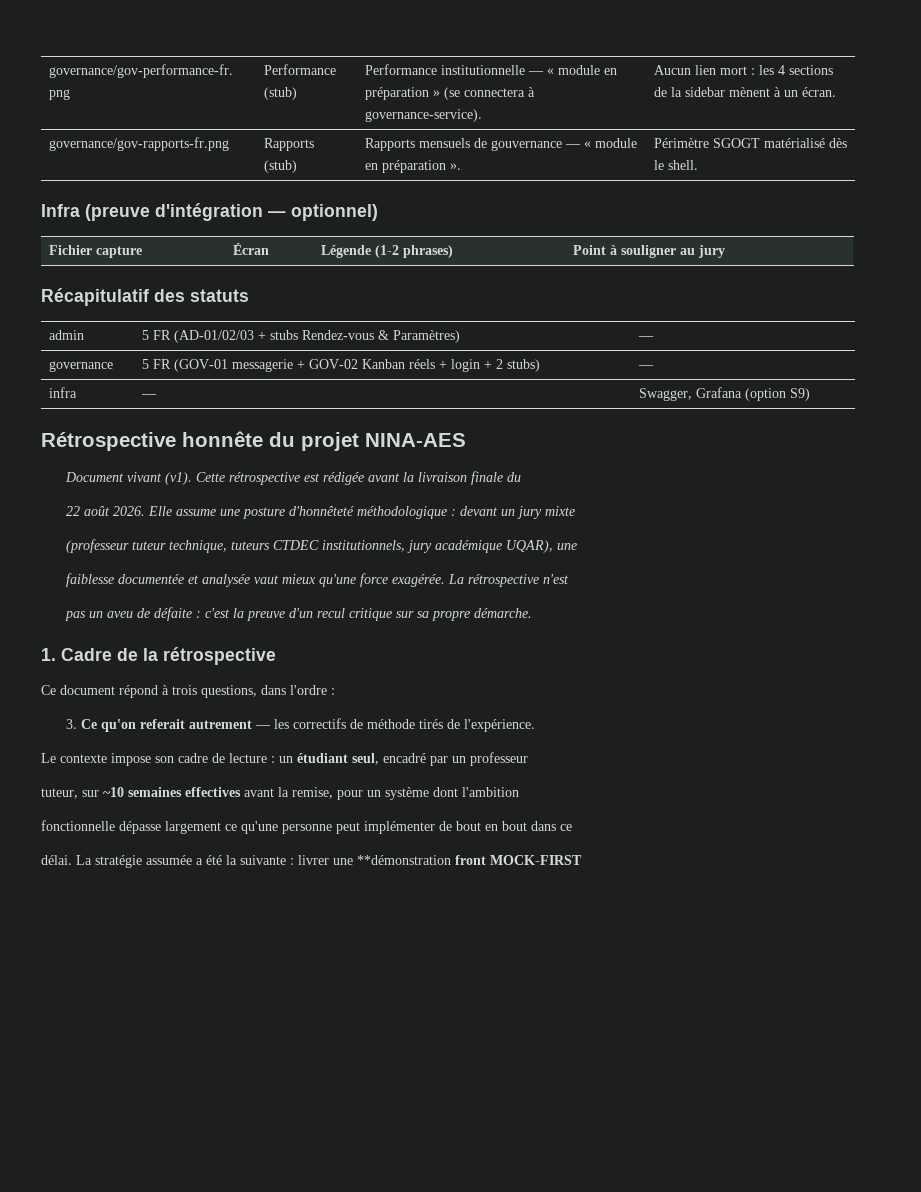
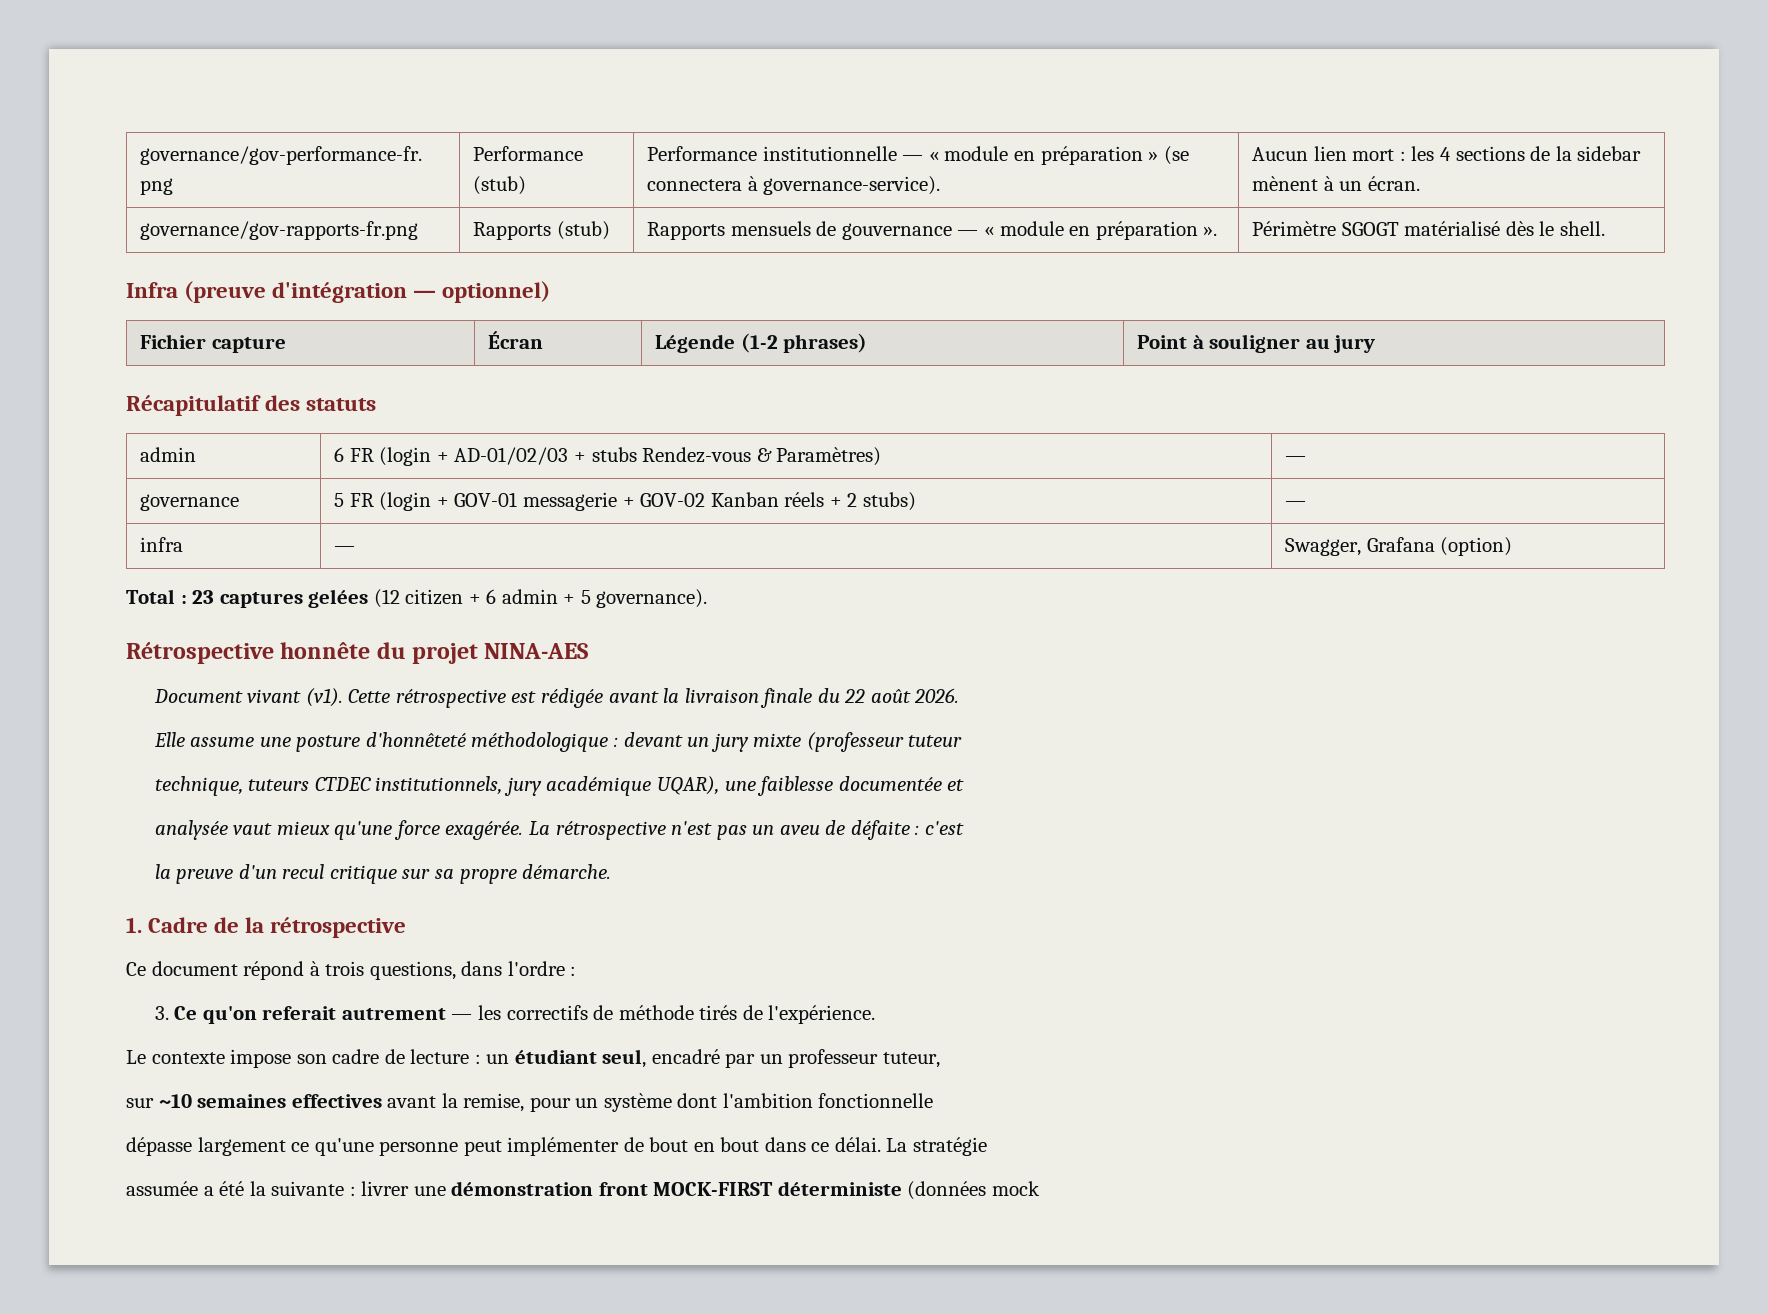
- admin | 5 FR (AD-01/02/03 + stubs Rendez-vous & Paramètres) | —
+ admin | 6 FR (login + AD-01/02/03 + stubs Rendez-vous & Paramètres) | —
- governance | 5 FR (GOV-01 messagerie + GOV-02 Kanban réels + login + 2 stubs) | —
+ governance | 5 FR (login + GOV-01 messagerie + GOV-02 Kanban réels + 2 stubs) | —
- infra | — | Swagger, Grafana (option S9)
+ infra | — | Swagger, Grafana (option)
+ Total : 23 captures gelées (12 citizen + 6 admin + 5 governance).
- Cette rétrospective est rédigée avant la livraison finale du
- 22 août 2026. Elle assume une posture d'honnêteté méthodologique : devant un jury mixte
- (professeur tuteur technique, tuteurs CTDEC institutionnels, jury académique UQAR), une
- faiblesse documentée et analysée vaut mieux qu'une force exagérée.
+ Cette rétrospective est rédigée avant la livraison finale du 22 août 2026.
+ Elle assume une posture d'honnêteté méthodologique : devant un jury mixte (professeur tuteur
+ technique, tuteurs CTDEC institutionnels, jury académique UQAR), une faiblesse documentée et
+ analysée vaut mieux qu'une force exagérée.
- La rétrospective n'est
- pas un aveu de défaite : c'est la preuve d'un recul critique sur sa propre démarche.
+ La rétrospective n'est pas un aveu de défaite : c'est
+ la preuve d'un recul critique sur sa propre démarche.
- Le contexte impose son cadre de lecture : un étudiant seul, encadré par un professeur
- tuteur, sur ~10 semaines effectives avant la remise, pour un système dont l'ambition
- fonctionnelle dépasse largement ce qu'une personne peut implémenter de bout en bout dans ce
- délai.
+ Le contexte impose son cadre de lecture : un étudiant seul, encadré par un professeur tuteur,
+ sur ~10 semaines effectives avant la remise, pour un système dont l'ambition fonctionnelle
+ dépasse largement ce qu'une personne peut implémenter de bout en bout dans ce délai.
- La stratégie assumée a été la suivante : livrer une **démonstration front MOCK-FIRST
+ La stratégie
+ assumée a été la suivante : livrer une démonstration front MOCK-FIRST déterministe (données mock

